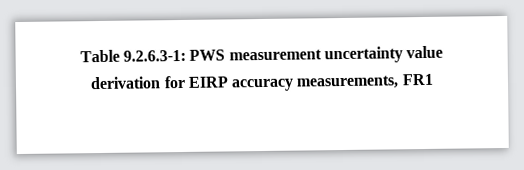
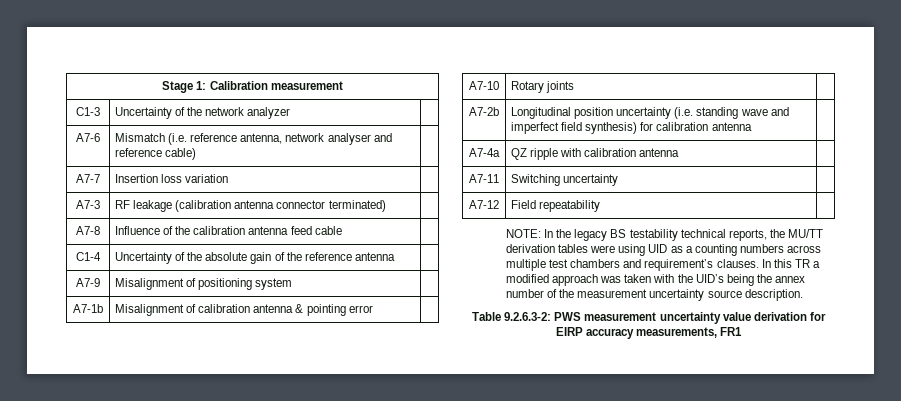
- Table 9.2.6.3-1: PWS measurement uncertainty value derivation for EIRP accuracy measurements, FR1
+ Stage 1: Calibration measurement
+ C1-3 | Uncertainty of the network analyzer |
+ A7-6 | Mismatch (i.e. reference antenna, network analyser and reference cable) |
+ A7-7 | Insertion loss variation |
+ A7-3 | RF leakage (calibration antenna connector terminated) |
+ A7-8 | Influence of the calibration antenna feed cable |
+ C1-4 | Uncertainty of the absolute gain of the reference antenna |
+ A7-9 | Misalignment of positioning system |
+ A7-1b | Misalignment of calibration antenna & pointing error |
+ A7-10 | Rotary joints |
+ A7-2b | Longitudinal position uncertainty (i.e. standing wave and imperfect field synthesis) for calibration antenna |
+ A7-4a | QZ ripple with calibration antenna |
+ A7-11 | Switching uncertainty |
+ A7-12 | Field repeatability |
+ NOTE: In the legacy BS testability technical reports, the MU/TT derivation tables were using UID as a counting numbers across multiple test chambers and requirement’s clauses. In this TR a modified approach was taken with the UID’s being the annex number of the measurement uncertainty source description.
+ Table 9.2.6.3-2: PWS measurement uncertainty value derivation for EIRP accuracy measurements, FR1

